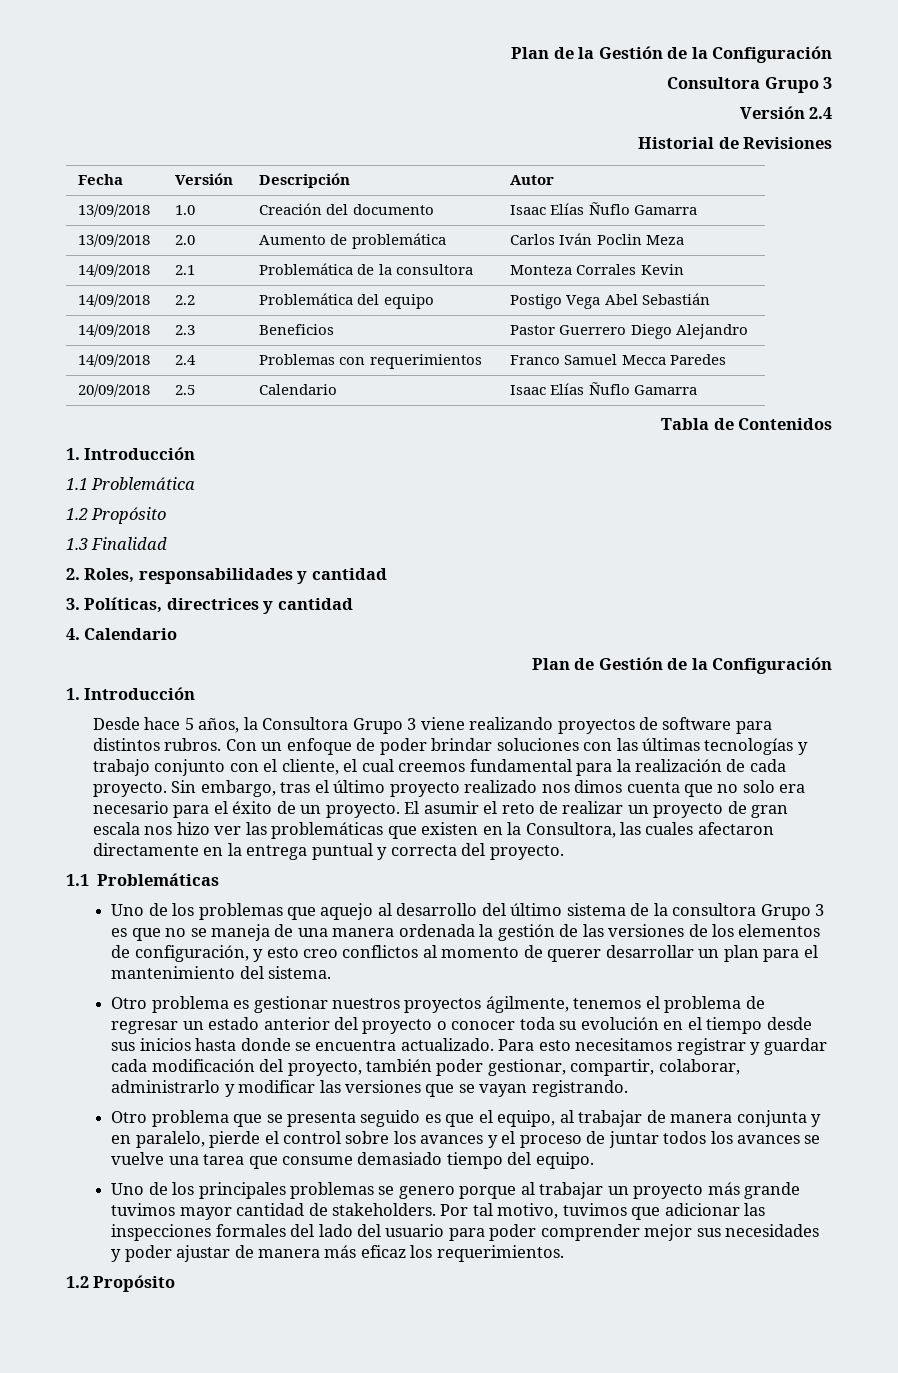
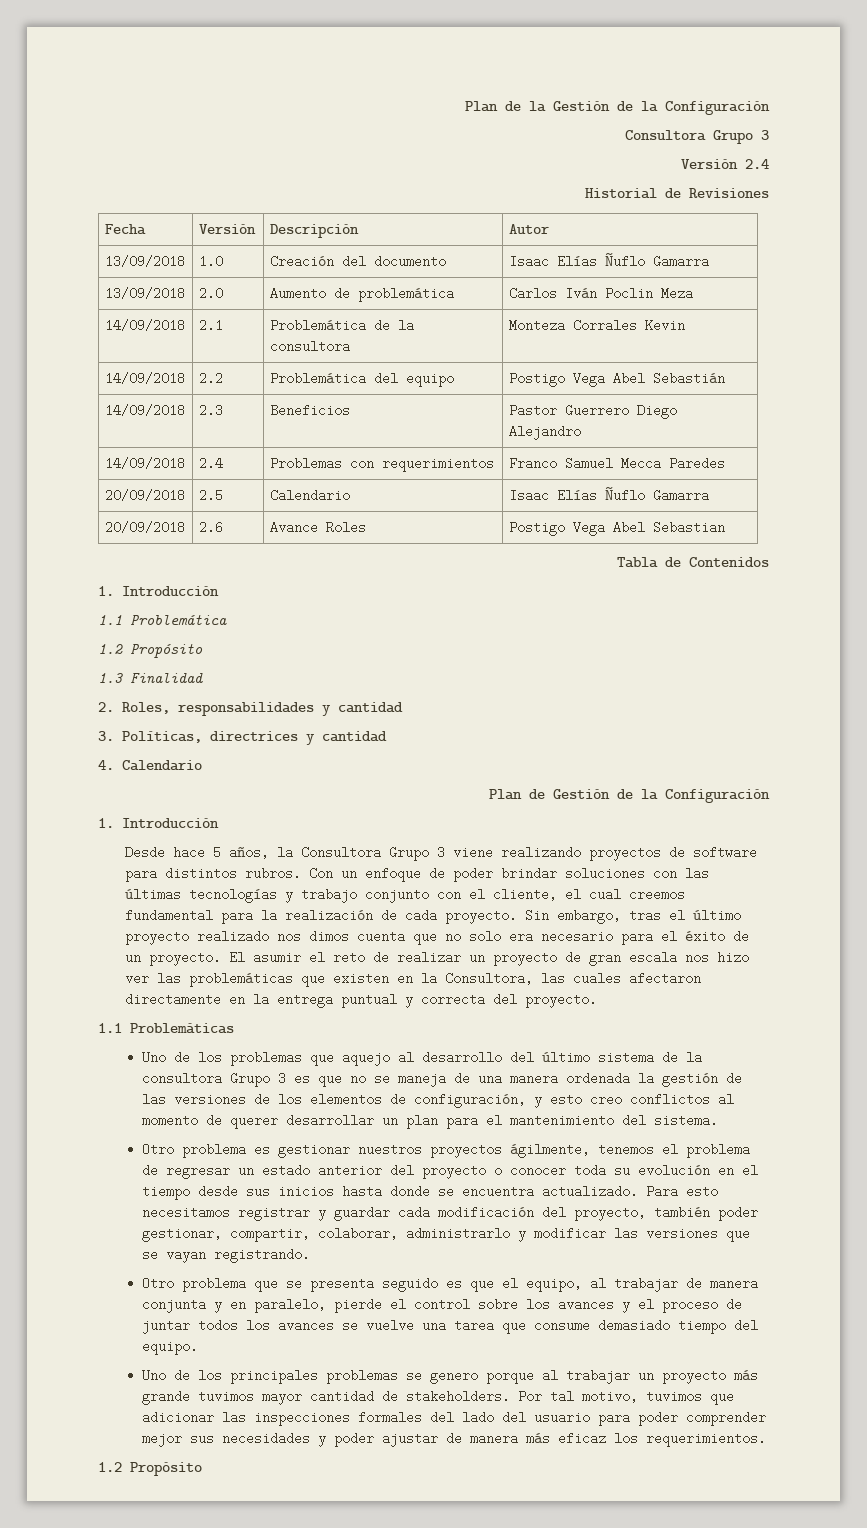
+ 20/09/2018 | 2.6 | Avance Roles | Postigo Vega Abel Sebastian

